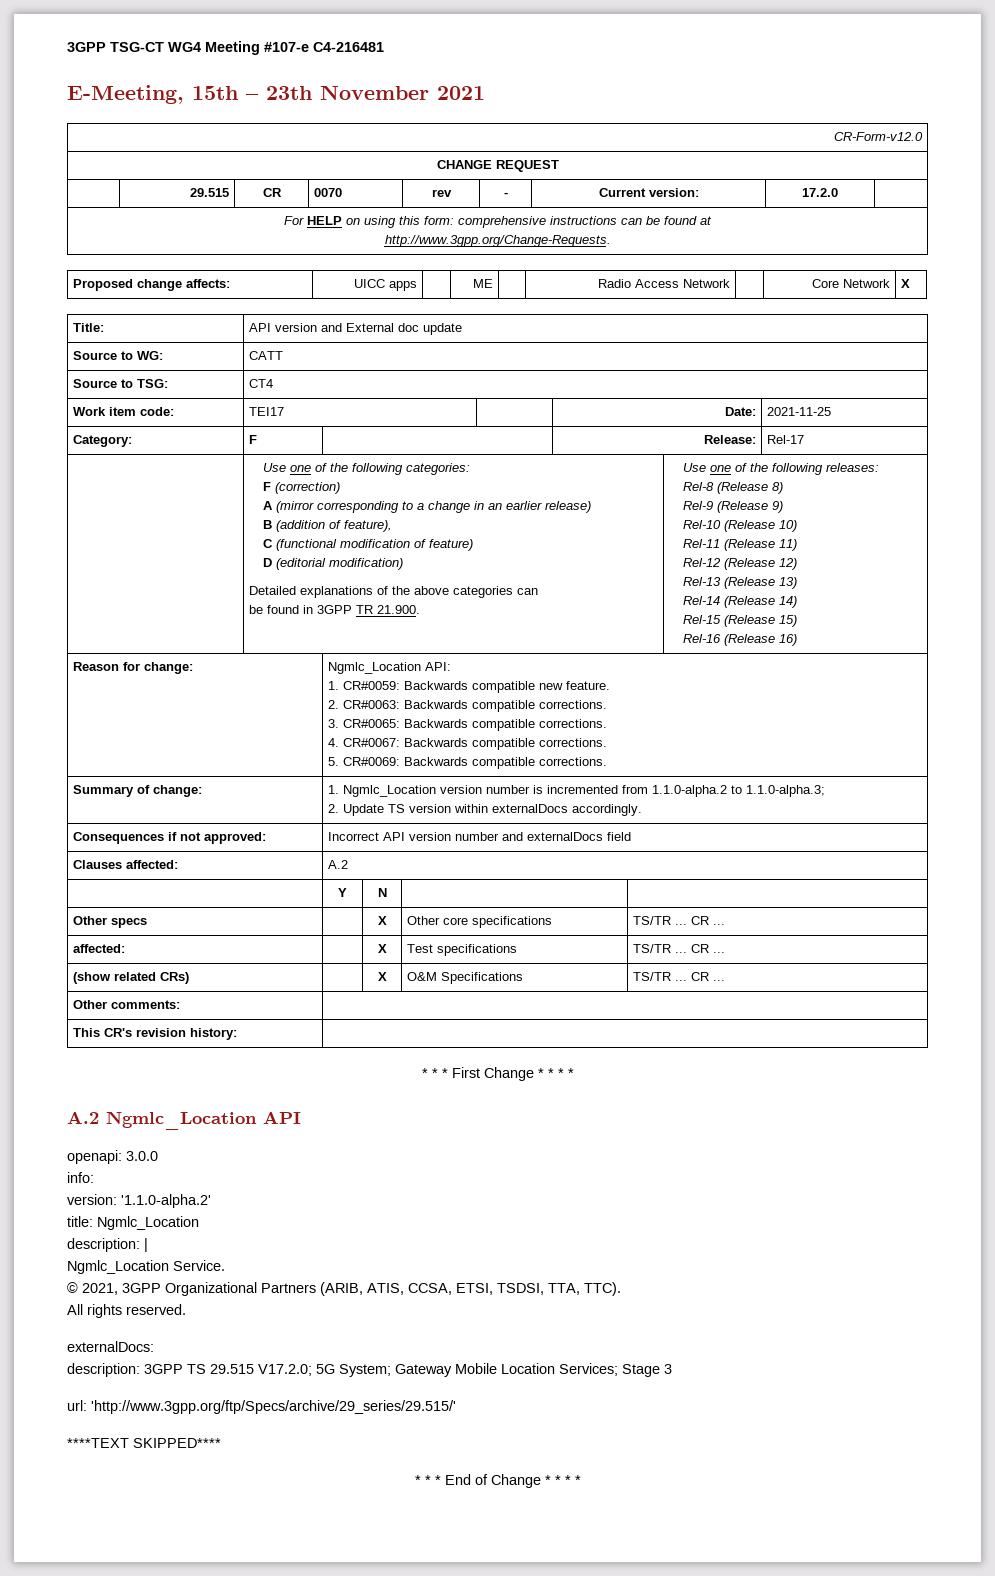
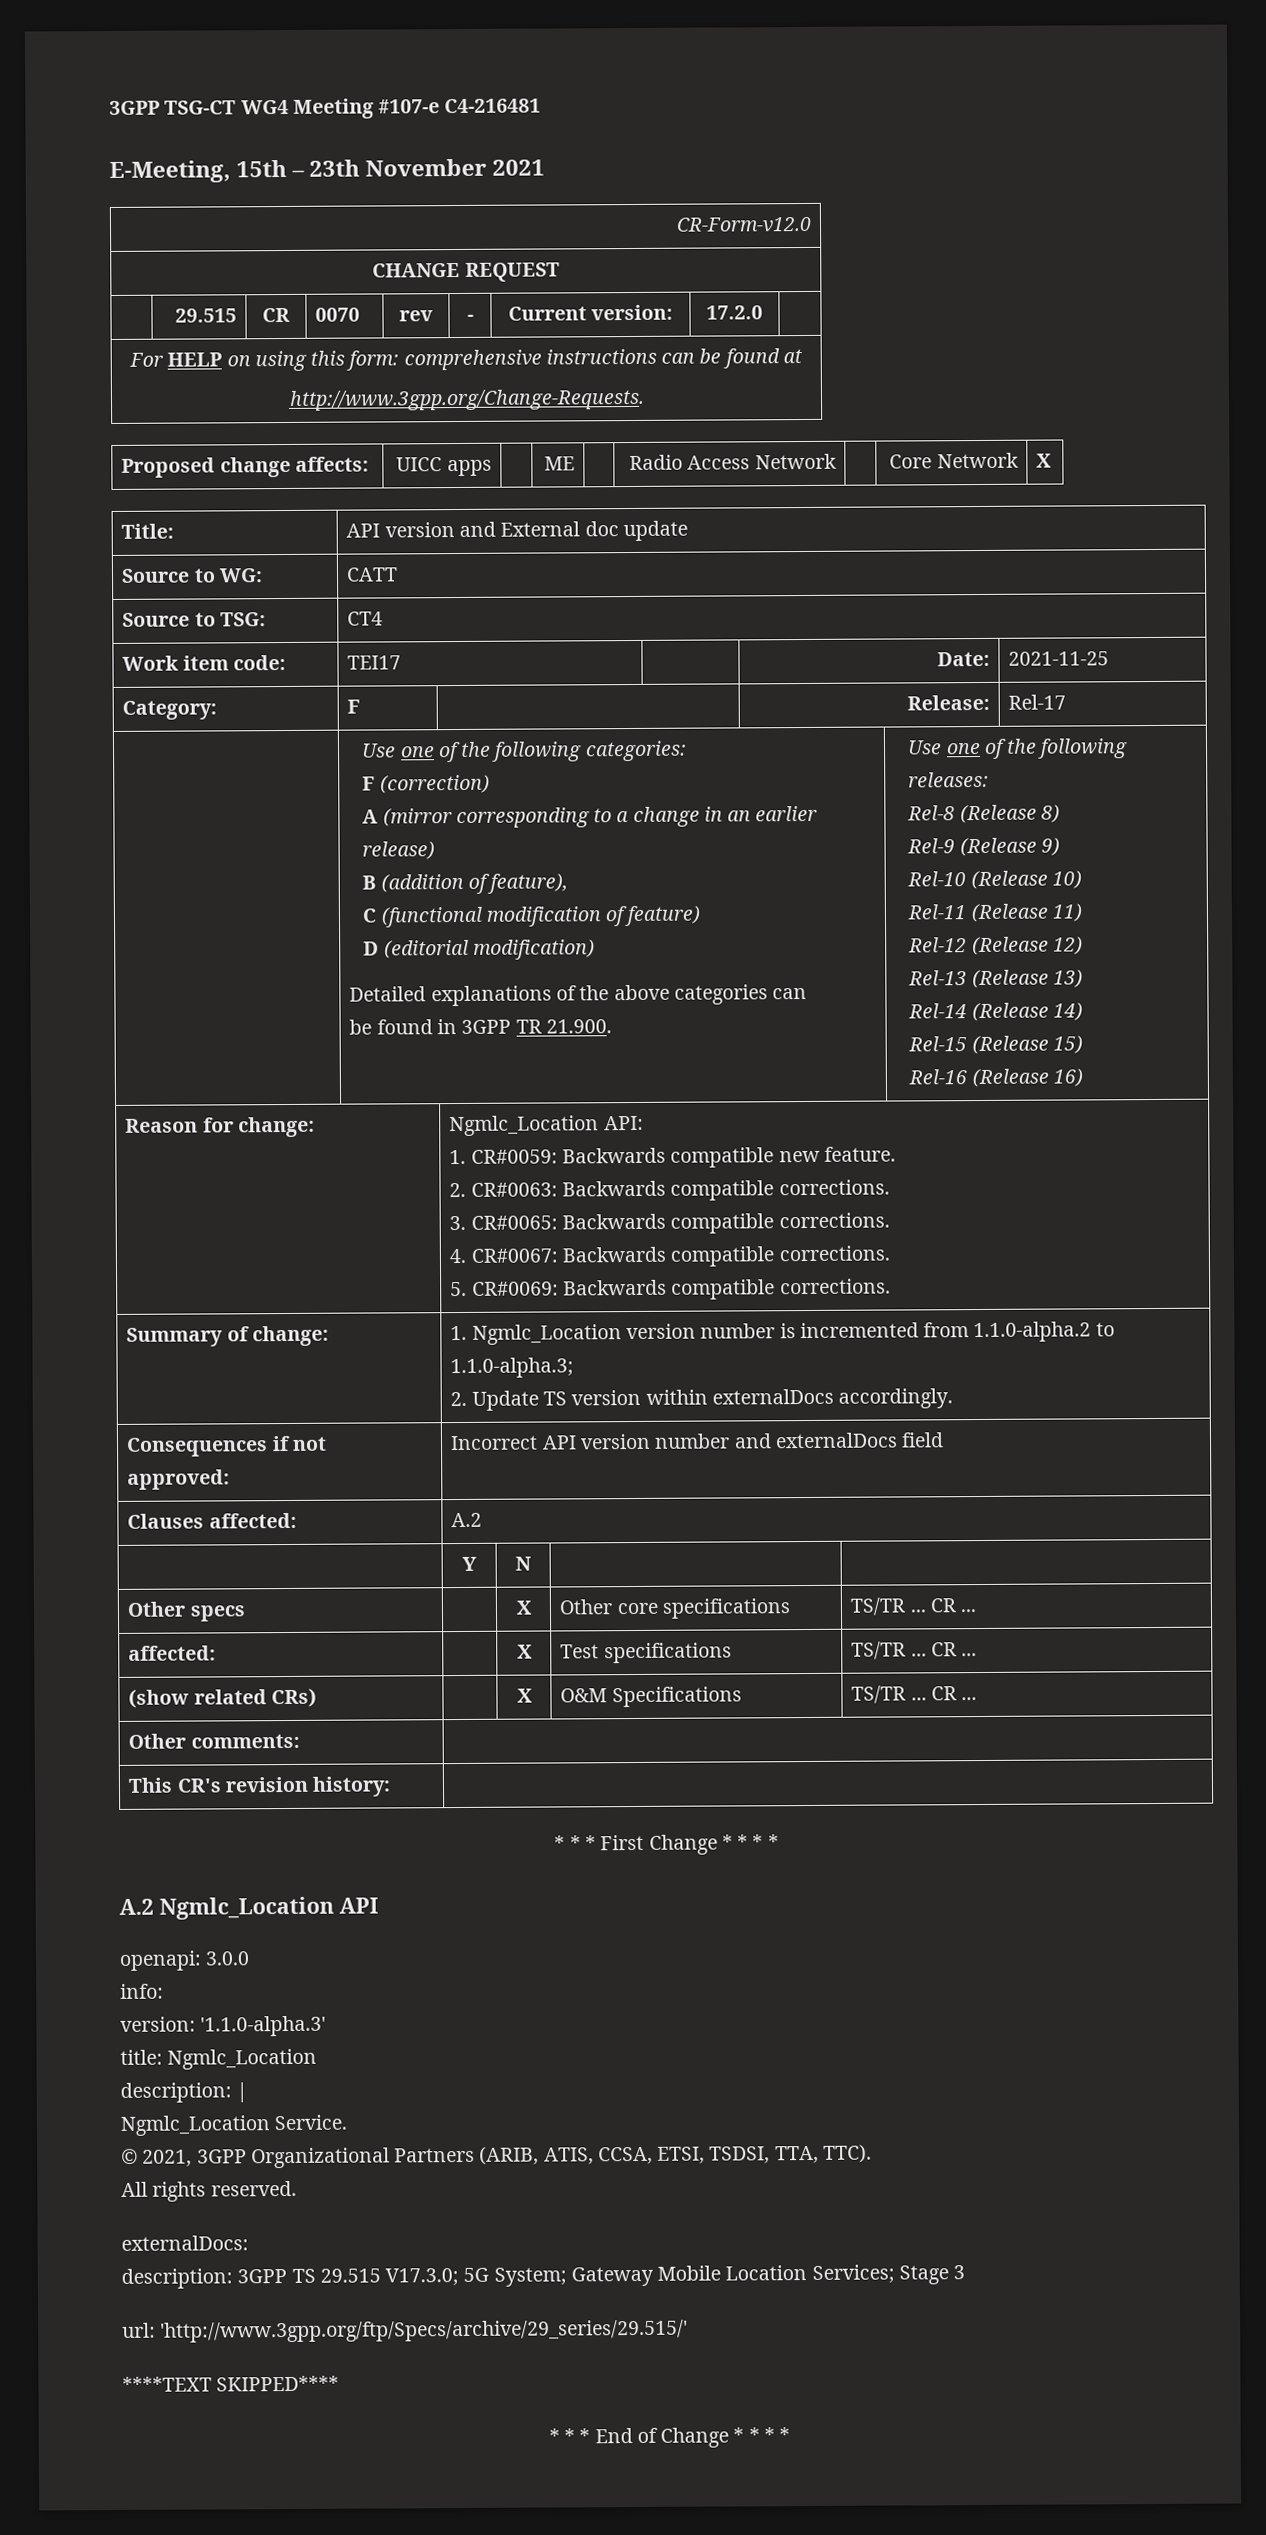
- version: '1.1.0-alpha.2'
+ version: '1.1.0-alpha.3'
- description: 3GPP TS 29.515 V17.2.0; 5G System; Gateway Mobile Location Services; Stage 3
+ description: 3GPP TS 29.515 V17.3.0; 5G System; Gateway Mobile Location Services; Stage 3

